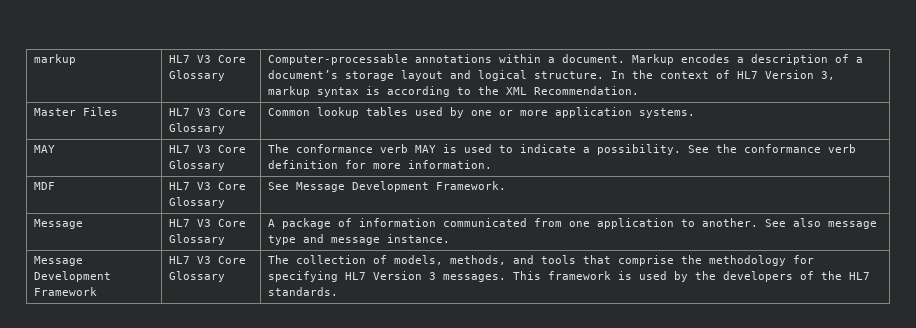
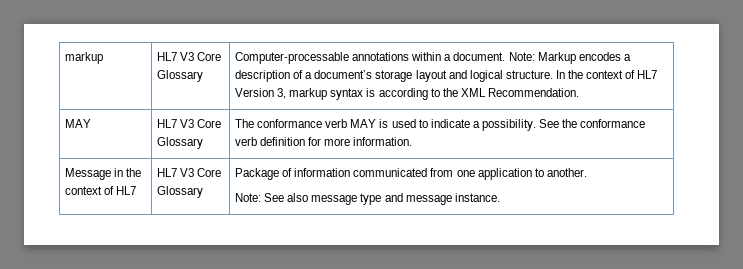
- markup | HL7 V3 Core Glossary | Computer-processable annotations within a document. Markup encodes a description of a document’s storage layout and logical structure. In the context of HL7 Version 3, markup syntax is according to the XML Recommendation.
+ markup | HL7 V3 Core Glossary | Computer-processable annotations within a document. Note: Markup encodes a description of a document’s storage layout and logical structure. In the context of HL7 Version 3, markup syntax is according to the XML Recommendation.
- Master Files | HL7 V3 Core Glossary | Common lookup tables used by one or more application systems.
- MDF | HL7 V3 Core Glossary | See Message Development Framework.
- Message | HL7 V3 Core Glossary | A package of information communicated from one application to another. See also message type and message instance.
+ Message in the context of HL7 | HL7 V3 Core Glossary | Package of information communicated from one application to another.
+ Note: See also message type and message instance.
- Message Development Framework | HL7 V3 Core Glossary | The collection of models, methods, and tools that comprise the methodology for specifying HL7 Version 3 messages. This framework is used by the developers of the HL7 standards.

